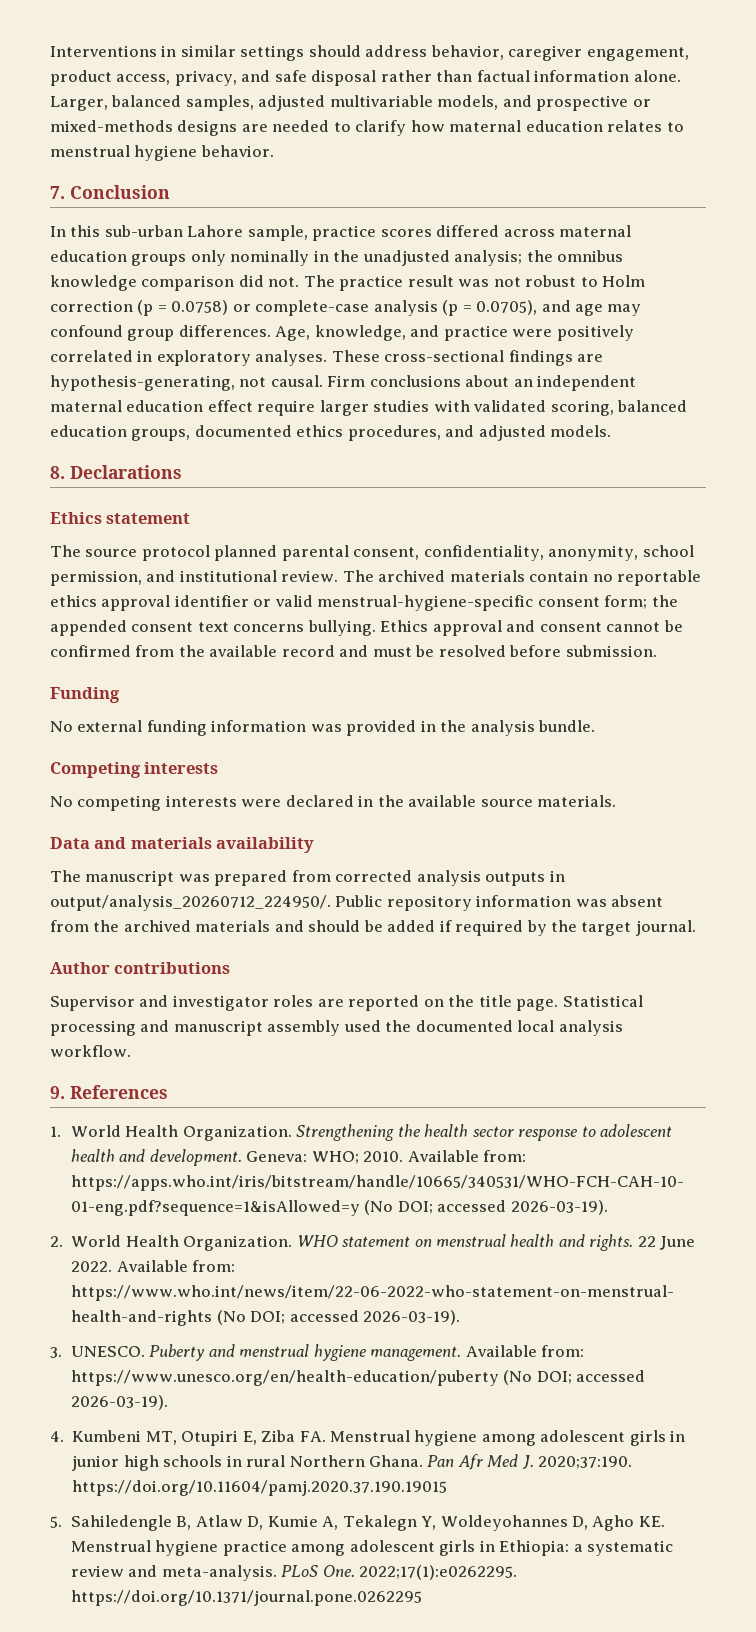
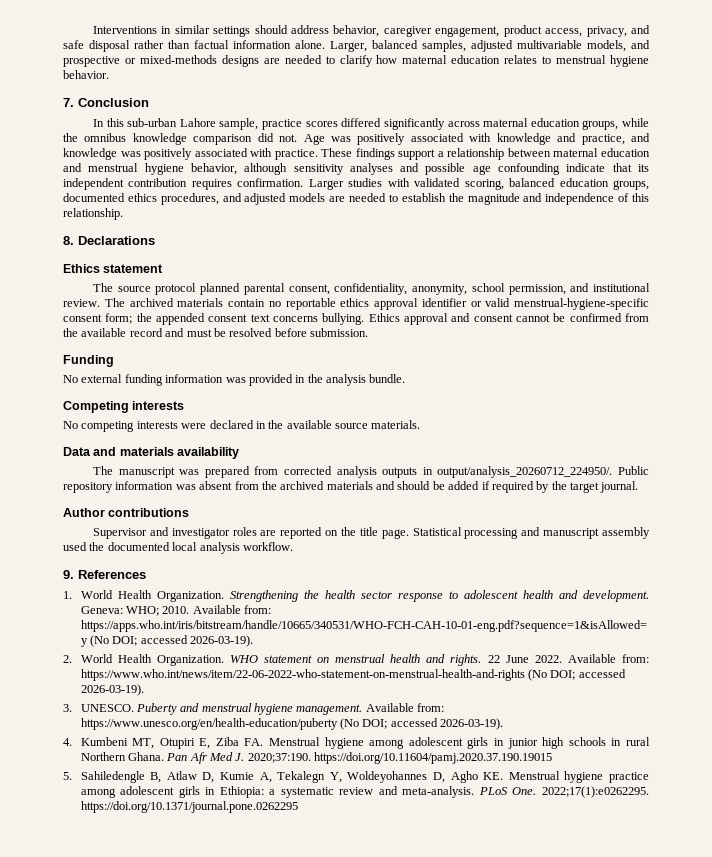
- In this sub-urban Lahore sample, practice scores differed across maternal education groups only nominally in the unadjusted analysis; the omnibus knowledge comparison did not.
+ In this sub-urban Lahore sample, practice scores differed significantly across maternal education groups, while the omnibus knowledge comparison did not.
- The practice result was not robust to Holm correction (p = 0.0758) or complete-case analysis (p = 0.0705), and age may confound group differences. Age, knowledge, and practice were positively correlated in exploratory analyses. These cross-sectional findings are hypothesis-generating, not causal. Firm conclusions about an independent maternal education effect require larger studies with validated scoring, balanced education groups, documented ethics procedures, and adjusted models.
+ Age was positively associated with knowledge and practice, and knowledge was positively associated with practice. These findings support a relationship between maternal education and menstrual hygiene behavior, although sensitivity analyses and possible age confounding indicate that its independent contribution requires confirmation. Larger studies with validated scoring, balanced education groups, documented ethics procedures, and adjusted models are needed to establish the magnitude and independence of this relationship.

